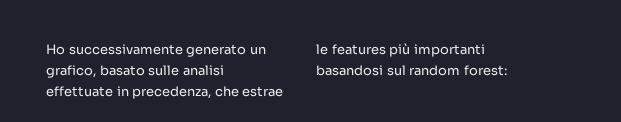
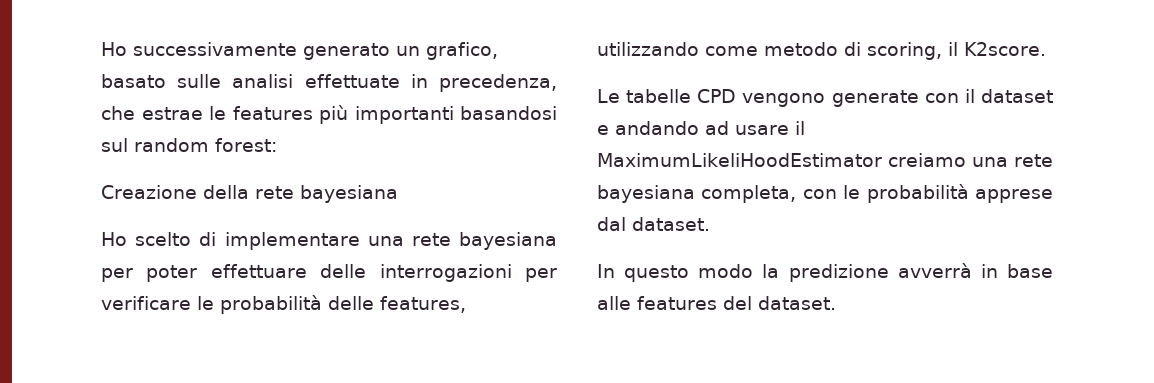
+ Creazione della rete bayesiana
+ Ho scelto di implementare una rete bayesiana per poter effettuare delle interrogazioni per verificare le probabilità delle features, utilizzando come metodo di scoring, il K2score.
+ Le tabelle CPD vengono generate con il dataset e andando ad usare il MaximumLikeliHoodEstimator creiamo una rete bayesiana completa, con le probabilità apprese dal dataset.
+ In questo modo la predizione avverrà in base alle features del dataset.

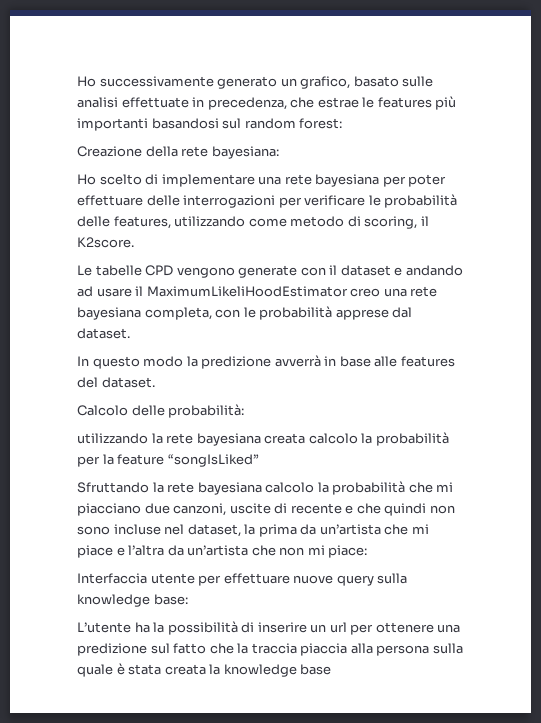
- Creazione della rete bayesiana
+ Creazione della rete bayesiana:
- Le tabelle CPD vengono generate con il dataset e andando ad usare il MaximumLikeliHoodEstimator creiamo una rete bayesiana completa, con le probabilità apprese dal dataset.
+ Le tabelle CPD vengono generate con il dataset e andando ad usare il MaximumLikeliHoodEstimator creo una rete bayesiana completa, con le probabilità apprese dal dataset.
+ Calcolo delle probabilità:
+ utilizzando la rete bayesiana creata calcolo la probabilità per la feature “songIsLiked”
+ Sfruttando la rete bayesiana calcolo la probabilità che mi piacciano due canzoni, uscite di recente e che quindi non sono incluse nel dataset, la prima da un’artista che mi piace e l’altra da un’artista che non mi piace:
+ Interfaccia utente per effettuare nuove query sulla knowledge base:
+ L’utente ha la possibilità di inserire un url per ottenere una predizione sul fatto che la traccia piaccia alla persona sulla quale è stata creata la knowledge base

